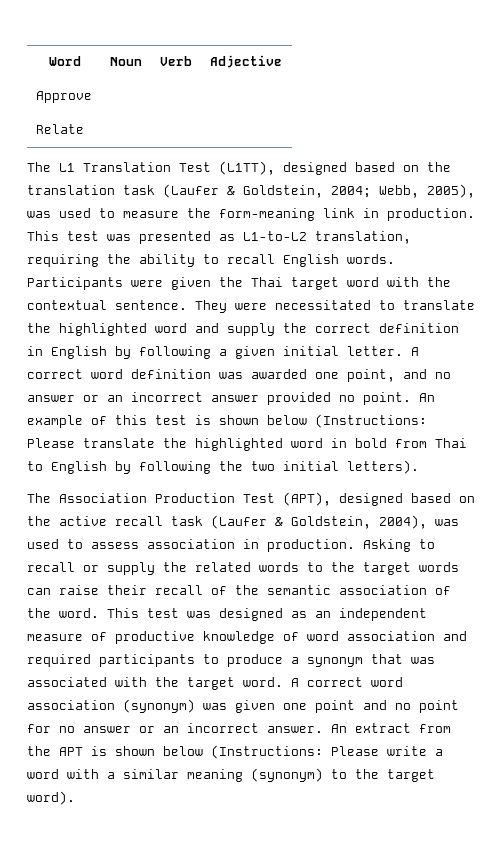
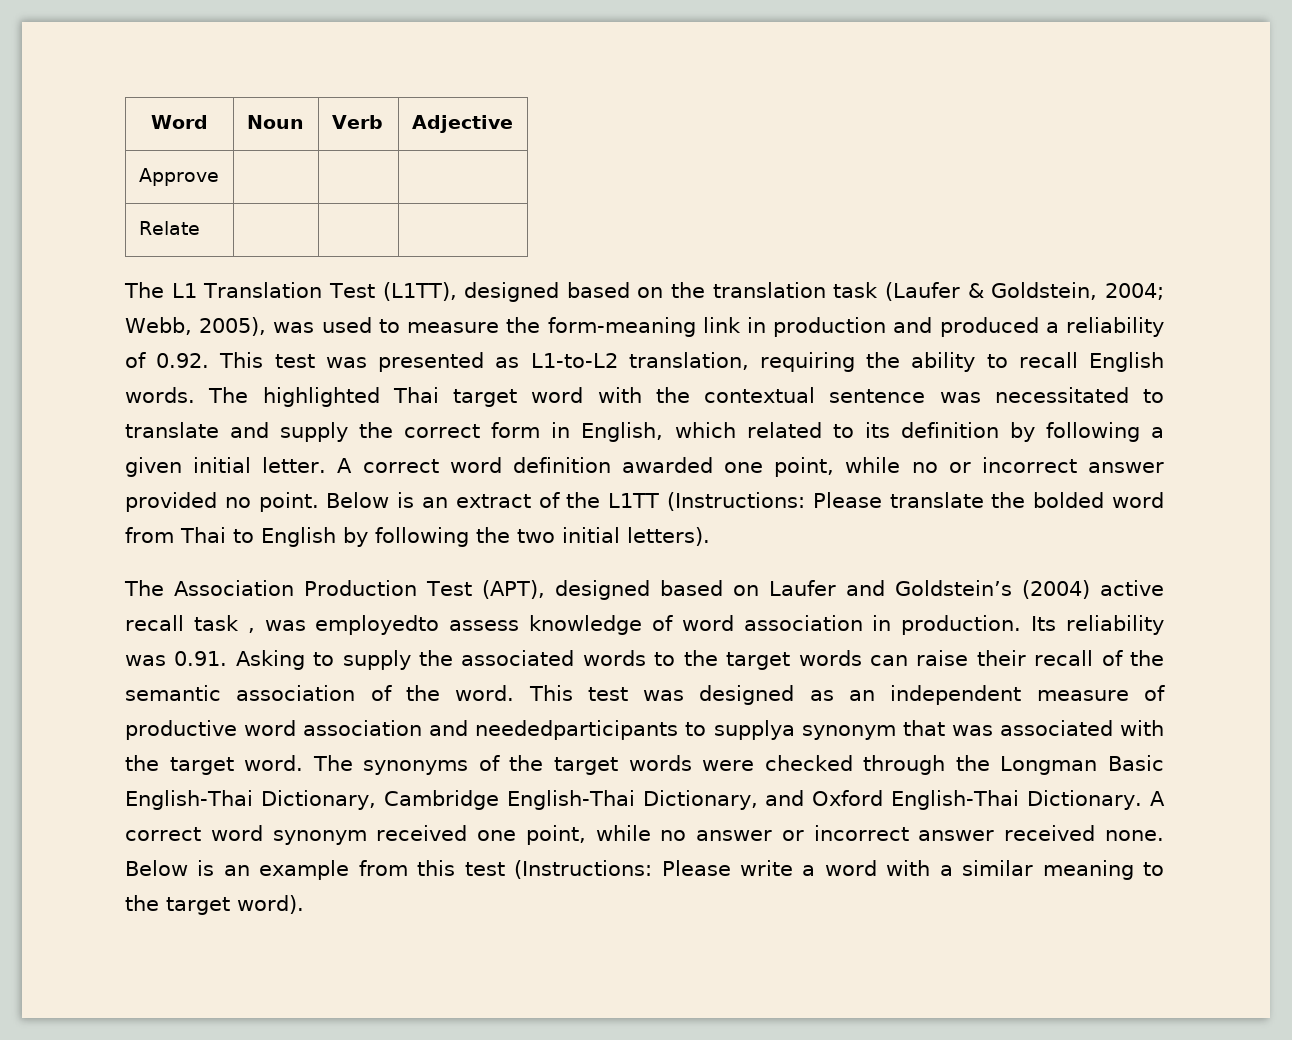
- The L1 Translation Test (L1TT), designed based on the translation task (Laufer & Goldstein, 2004; Webb, 2005), was used to measure the form-meaning link in production. This test was presented as L1-to-L2 translation, requiring the ability to recall English words.
+ The L1 Translation Test (L1TT), designed based on the translation task (Laufer & Goldstein, 2004; Webb, 2005), was used to measure the form-meaning link in production and produced a reliability of 0.92. This test was presented as L1-to-L2 translation, requiring the ability to recall English words.
- Participants were given the Thai target word with the contextual sentence. They were necessitated to translate the highlighted word and supply the correct definition in English by following a given initial letter.
+ The highlighted Thai target word with the contextual sentence was necessitated to translate and supply the correct form in English, which related to its definition by following a given initial letter.
- A correct word definition was awarded one point, and no answer or an incorrect answer provided no point.
+ A correct word definition awarded one point, while no or incorrect answer provided no point.
- An example of this test is shown below (Instructions: Please translate the highlighted word in bold from Thai to English by following the two initial letters).
+ Below is an extract of the L1TT (Instructions: Please translate the bolded word from Thai to English by following the two initial letters).
- The Association Production Test (APT), designed based on the active recall task (Laufer & Goldstein, 2004), was used to assess association in production. Asking to recall or supply the related words to the target words can raise their recall of the semantic association of the word.
+ The Association Production Test (APT), designed based on Laufer and Goldstein’s (2004) active recall task , was employedto assess knowledge of word association in production. Its reliability was 0.91. Asking to supply the associated words to the target words can raise their recall of the semantic association of the word.
- This test was designed as an independent measure of productive knowledge of word association and required participants to produce a synonym that was associated with the target word.
+ This test was designed as an independent measure of productive word association and neededparticipants to supplya synonym that was associated with the target word.
- A correct word association (synonym) was given one point and no point for no answer or an incorrect answer. An extract from the APT is shown below (Instructions: Please write a word with a similar meaning (synonym) to the target word).
+ The synonyms of the target words were checked through the Longman Basic English-Thai Dictionary, Cambridge English-Thai Dictionary, and Oxford English-Thai Dictionary. A correct word synonym received one point, while no answer or incorrect answer received none. Below is an example from this test (Instructions: Please write a word with a similar meaning to the target word).

